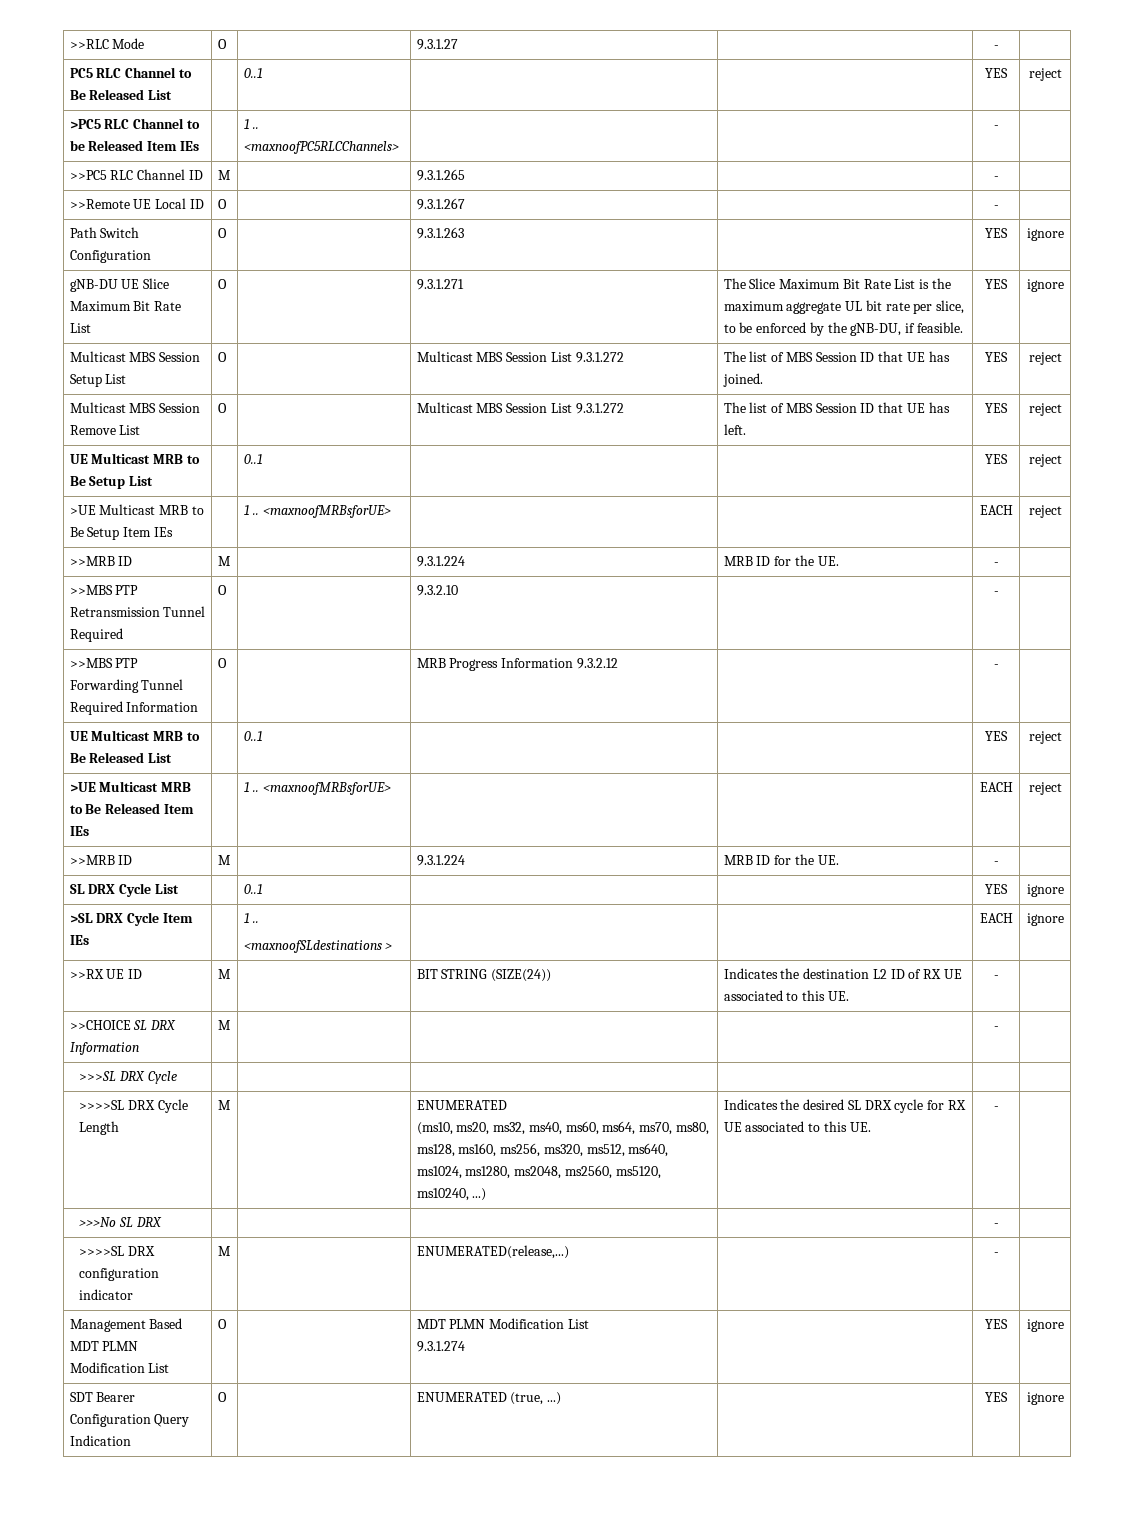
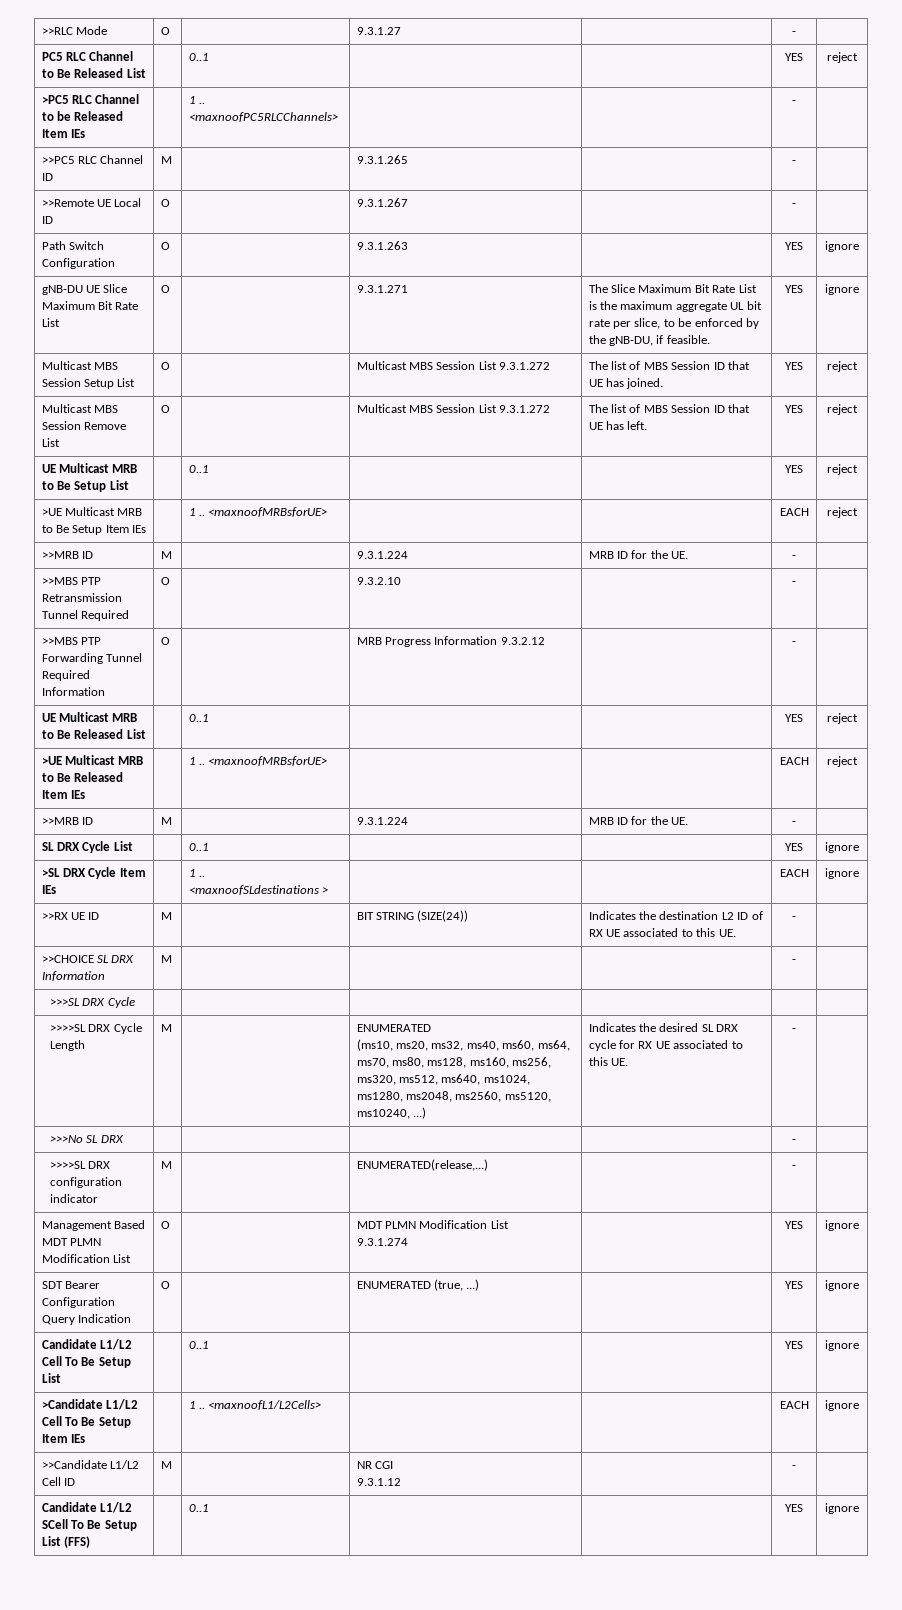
+ Candidate L1/L2 Cell To Be Setup List | | 0..1 | | | YES | ignore
+ >Candidate L1/L2 Cell To Be Setup Item IEs | | 1 .. <maxnoofL1/L2Cells> | | | EACH | ignore
+ >>Candidate L1/L2 Cell ID | M | | NR CGI
+ 9.3.1.12 | | - |
+ Candidate L1/L2 SCell To Be Setup List (FFS) | | 0..1 | | | YES | ignore

